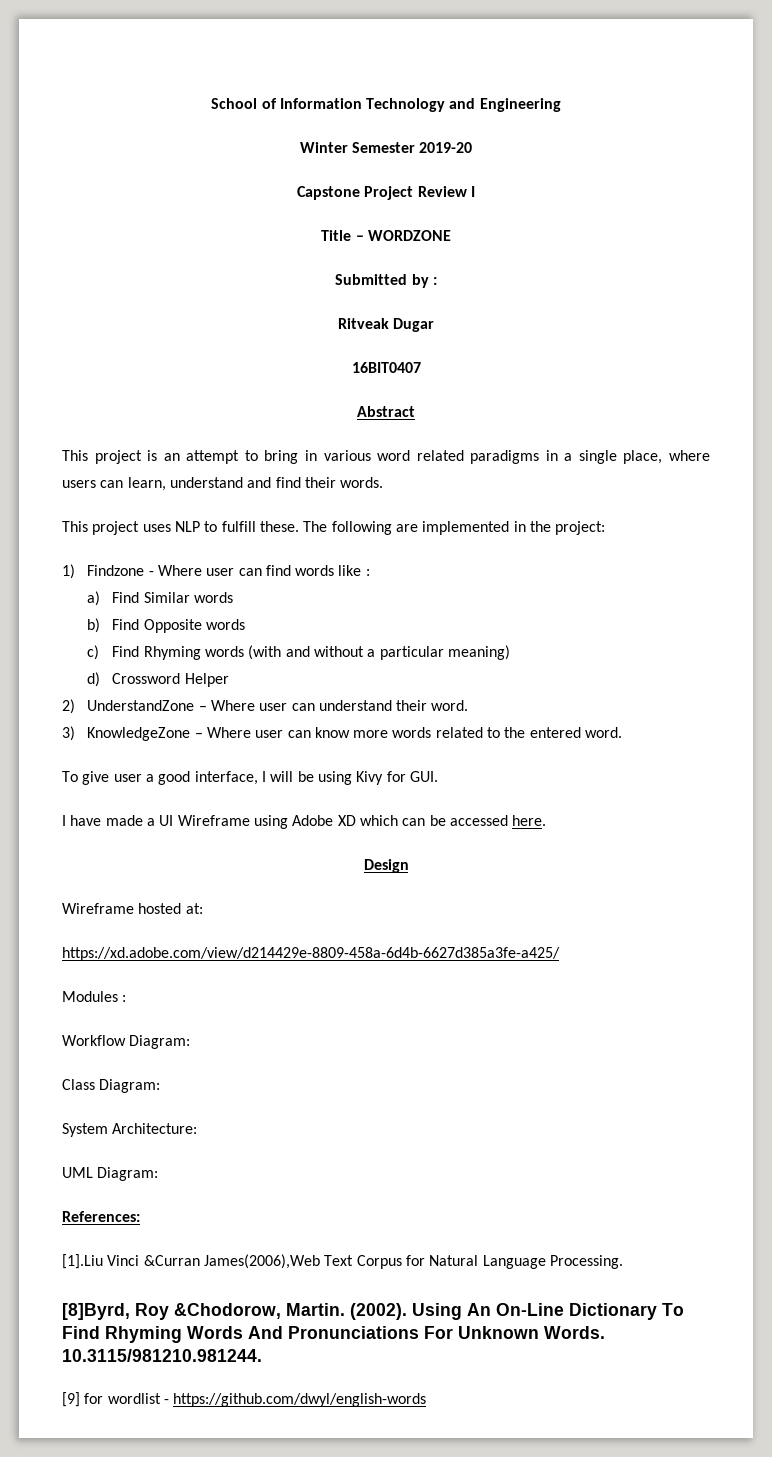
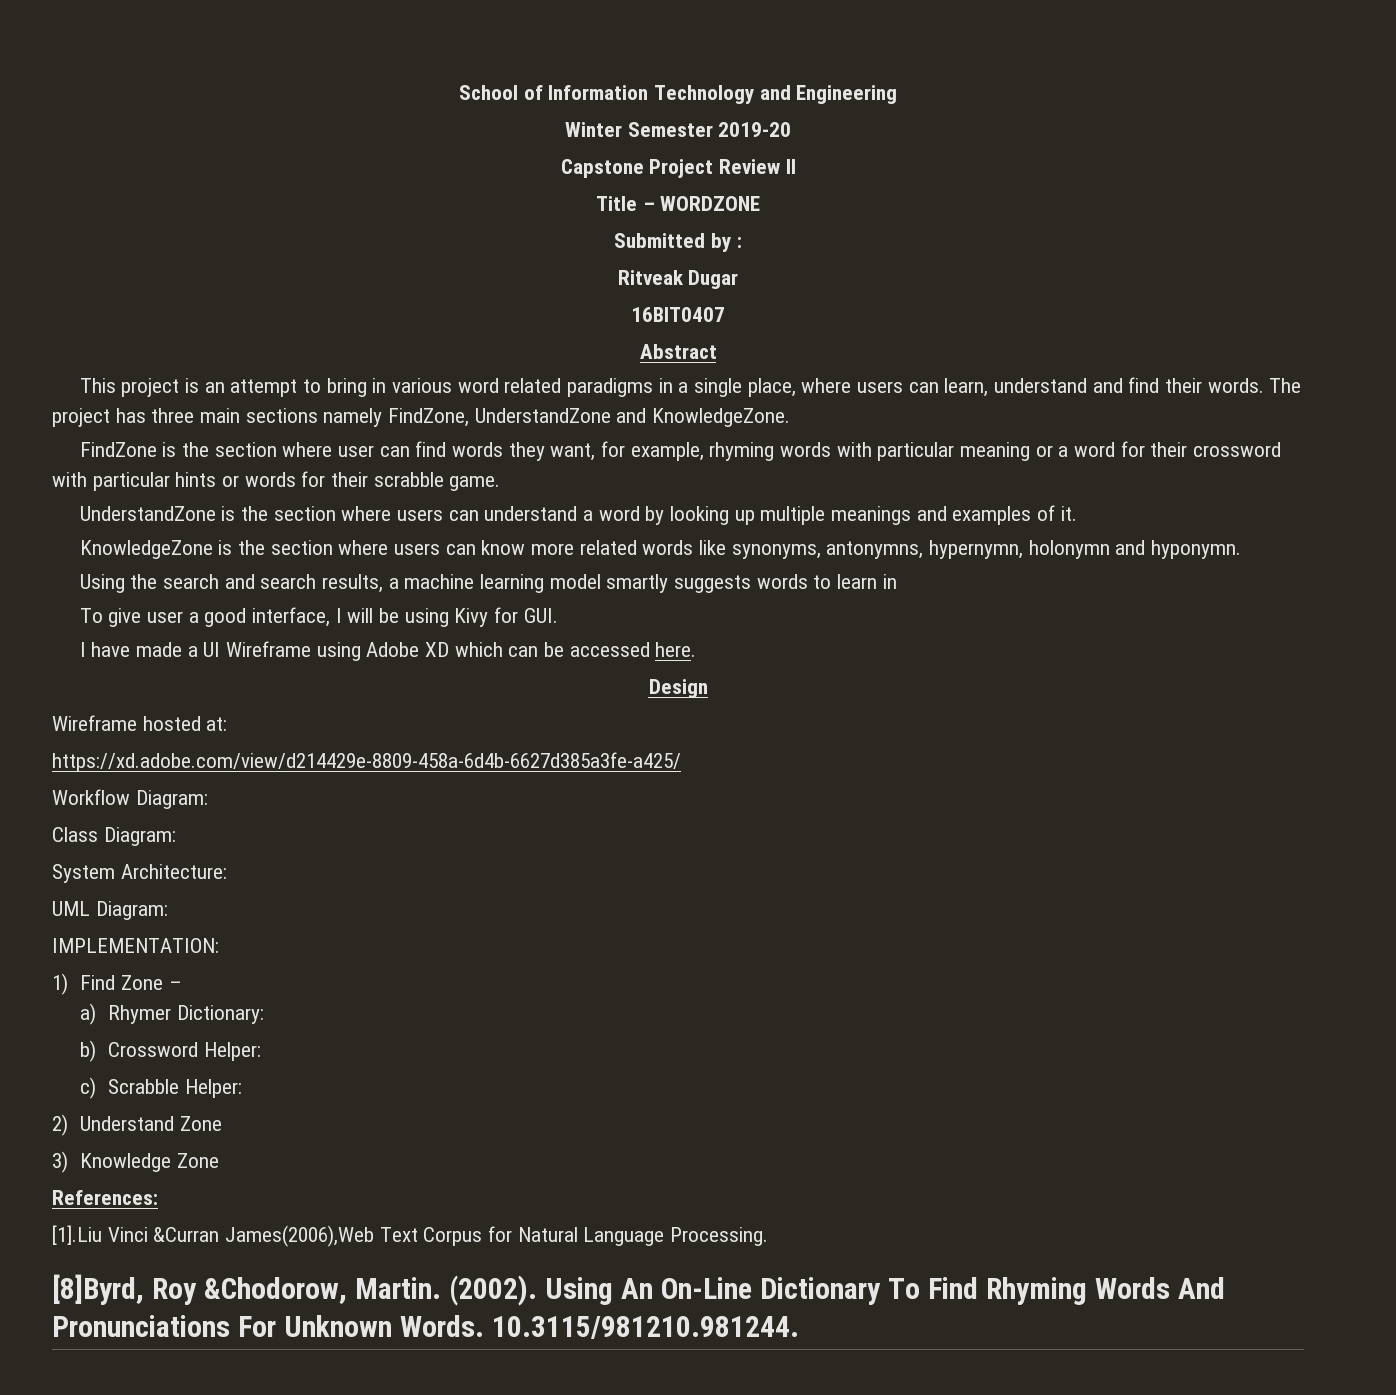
- Capstone Project Review I
+ Capstone Project Review II
- This project is an attempt to bring in various word related paradigms in a single place, where users can learn, understand and find their words.
- This project uses NLP to fulfill these. The following are implemented in the project:
- 1) Findzone - Where user can find words like :
- a) Find Similar words
- b) Find Opposite words
- c) Find Rhyming words (with and without a particular meaning)
- d) Crossword Helper
- 2) UnderstandZone – Where user can understand their word.
- 3) KnowledgeZone – Where user can know more words related to the entered word.
+ This project is an attempt to bring in various word related paradigms in a single place, where users can learn, understand and find their words. The project has three main sections namely FindZone, UnderstandZone and KnowledgeZone.
+ FindZone is the section where user can find words they want, for example, rhyming words with particular meaning or a word for their crossword with particular hints or words for their scrabble game.
+ UnderstandZone is the section where users can understand a word by looking up multiple meanings and examples of it.
+ KnowledgeZone is the section where users can know more related words like synonyms, antonymns, hypernymn, holonymn and hyponymn.
+ Using the search and search results, a machine learning model smartly suggests words to learn in
- Modules :
+ IMPLEMENTATION:
+ 1) Find Zone –
+ a) Rhymer Dictionary:
+ b) Crossword Helper:
+ c) Scrabble Helper:
+ 2) Understand Zone
+ 3) Knowledge Zone
- [9] for wordlist - https://github.com/dwyl/english-words

